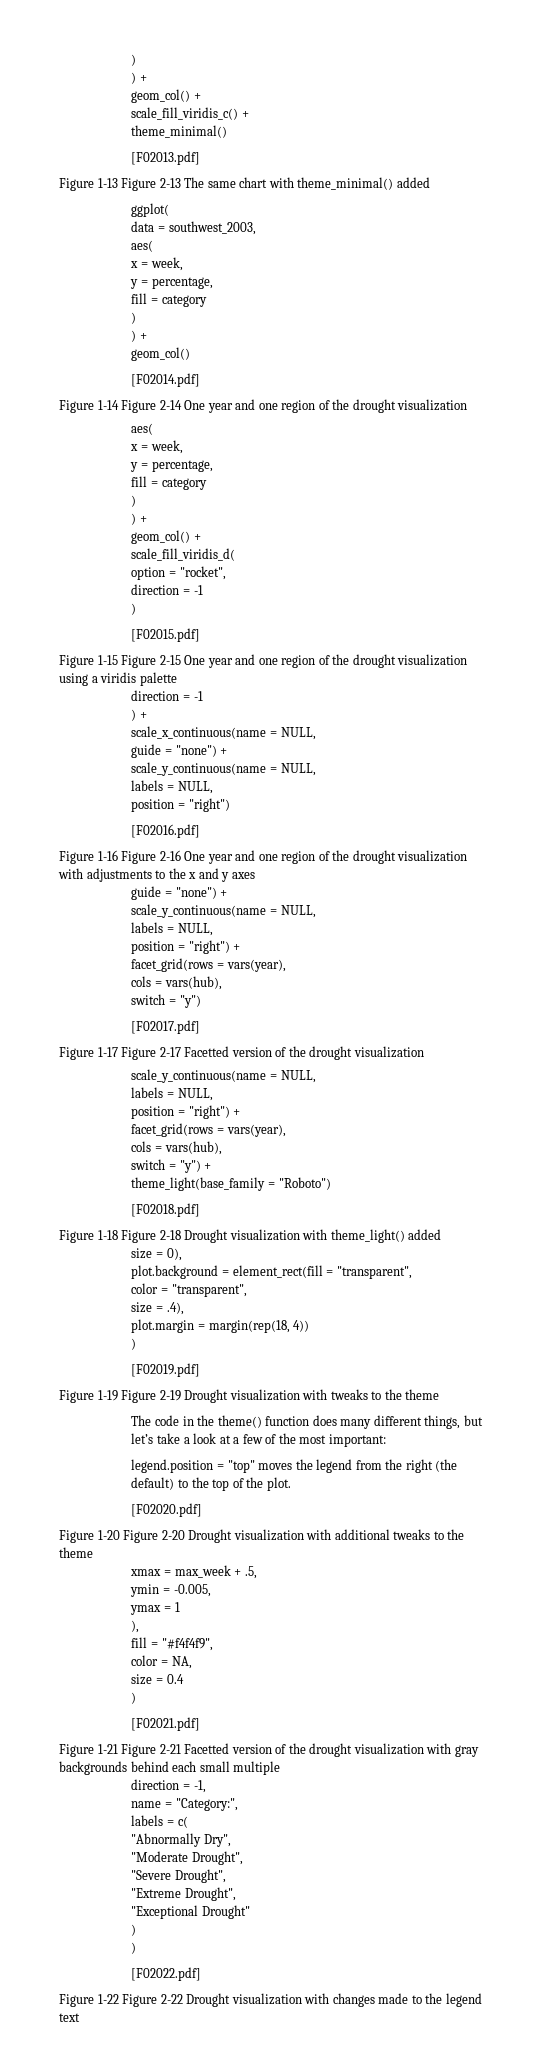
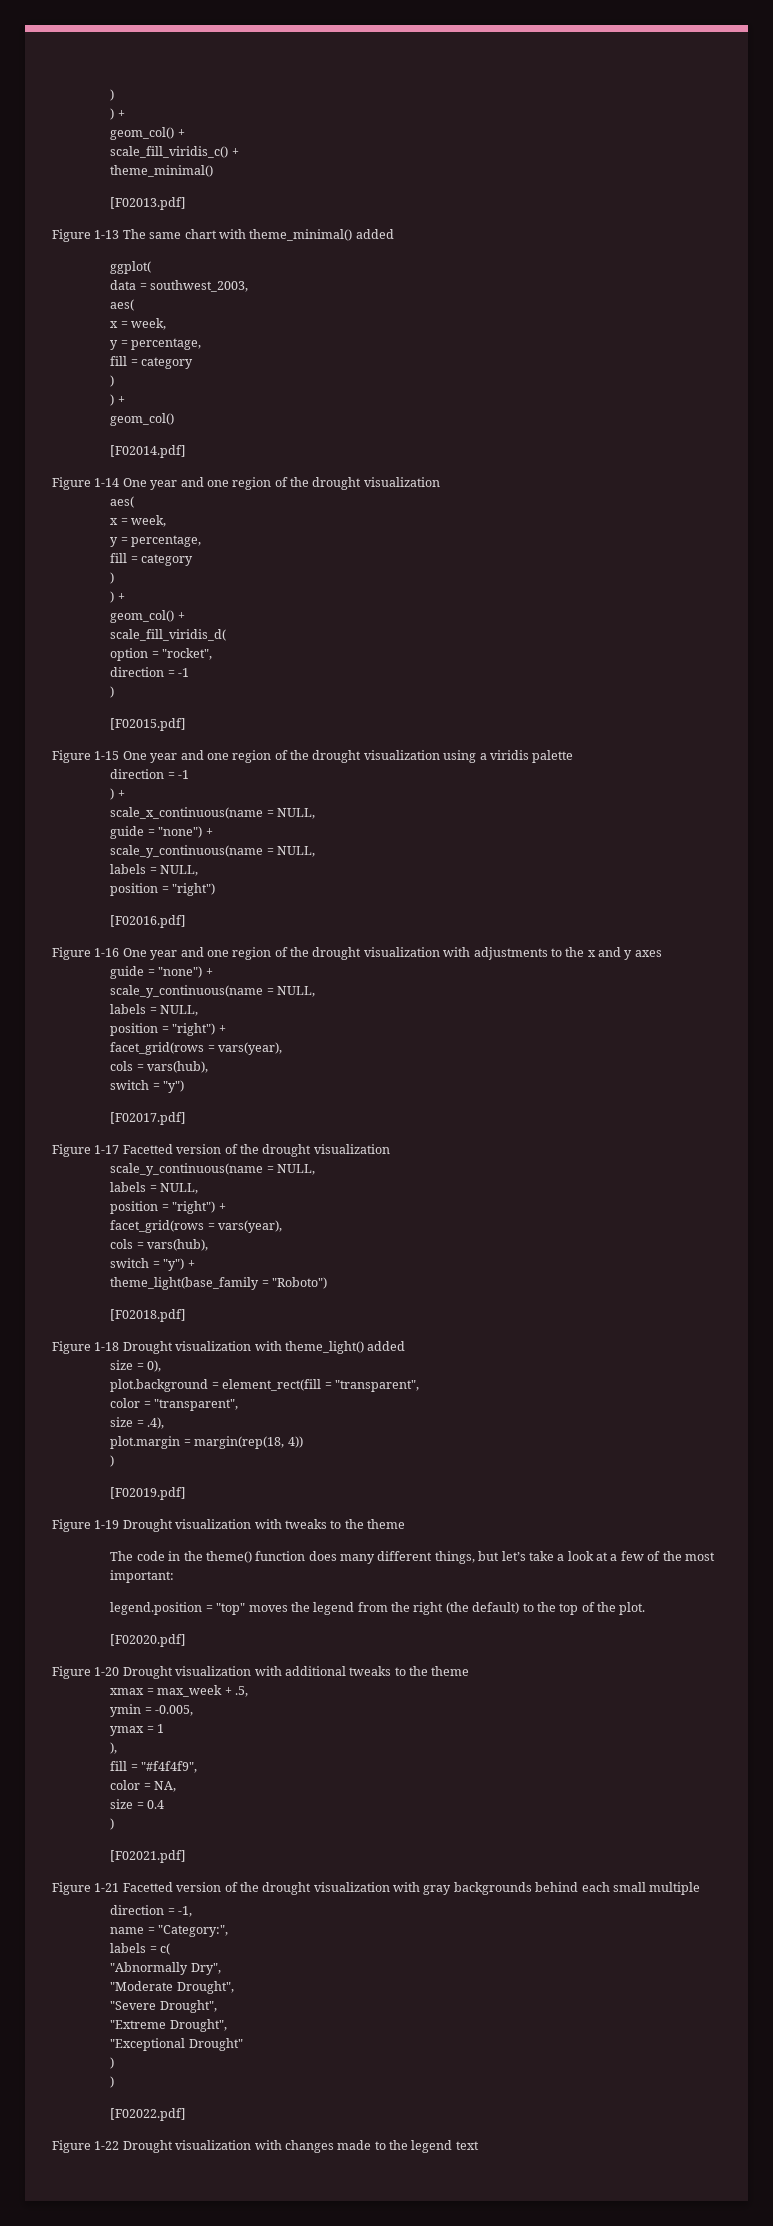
- Figure 1-13 Figure 2-13 The same chart with theme_minimal() added
+ Figure 1-13 The same chart with theme_minimal() added
- Figure 1-14 Figure 2-14 One year and one region of the drought visualization
+ Figure 1-14 One year and one region of the drought visualization
- Figure 1-15 Figure 2-15 One year and one region of the drought visualization using a viridis palette
+ Figure 1-15 One year and one region of the drought visualization using a viridis palette
- Figure 1-16 Figure 2-16 One year and one region of the drought visualization with adjustments to the x and y axes
+ Figure 1-16 One year and one region of the drought visualization with adjustments to the x and y axes
- Figure 1-17 Figure 2-17 Facetted version of the drought visualization
+ Figure 1-17 Facetted version of the drought visualization
- Figure 1-18 Figure 2-18 Drought visualization with theme_light() added
+ Figure 1-18 Drought visualization with theme_light() added
- Figure 1-19 Figure 2-19 Drought visualization with tweaks to the theme
+ Figure 1-19 Drought visualization with tweaks to the theme
- Figure 1-20 Figure 2-20 Drought visualization with additional tweaks to the theme
+ Figure 1-20 Drought visualization with additional tweaks to the theme
- Figure 1-21 Figure 2-21 Facetted version of the drought visualization with gray backgrounds behind each small multiple
+ Figure 1-21 Facetted version of the drought visualization with gray backgrounds behind each small multiple
- Figure 1-22 Figure 2-22 Drought visualization with changes made to the legend text
+ Figure 1-22 Drought visualization with changes made to the legend text

